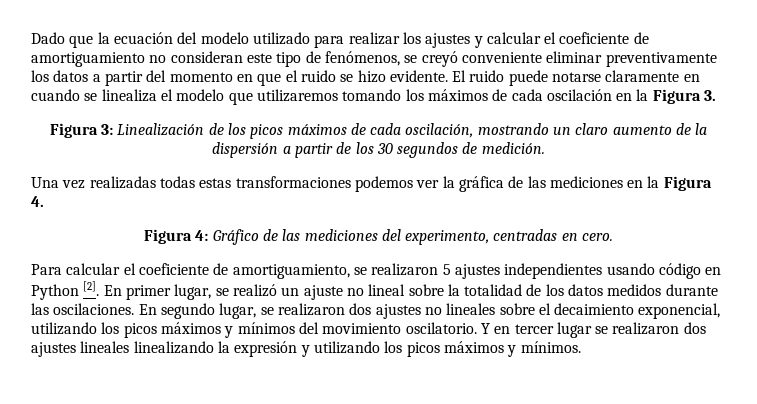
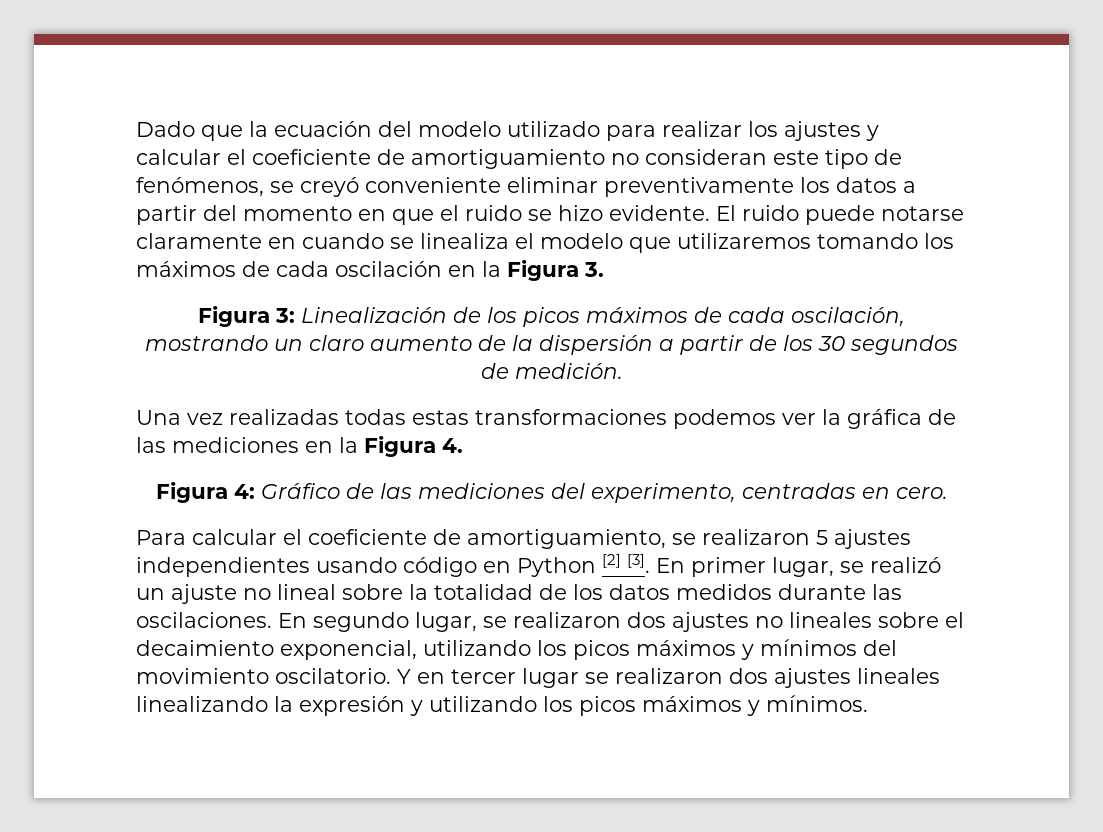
- Para calcular el coeficiente de amortiguamiento, se realizaron 5 ajustes independientes usando código en Python [2].
+ Para calcular el coeficiente de amortiguamiento, se realizaron 5 ajustes independientes usando código en Python [2] [3].

